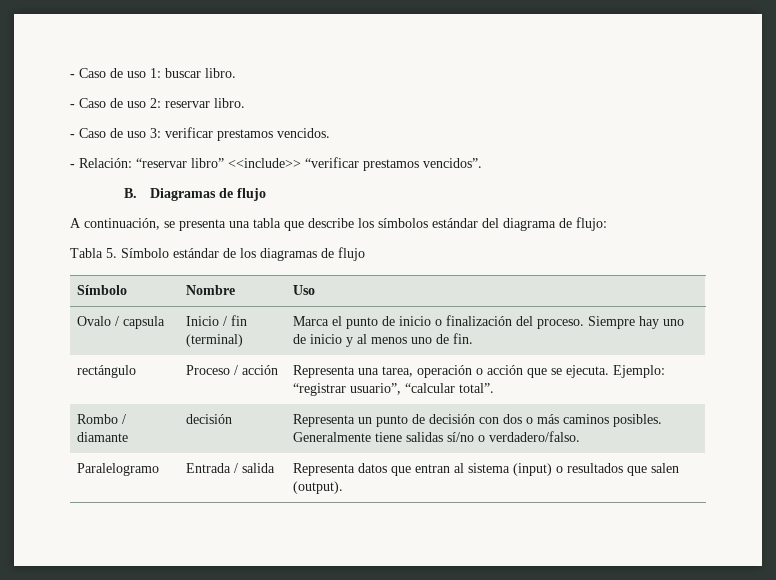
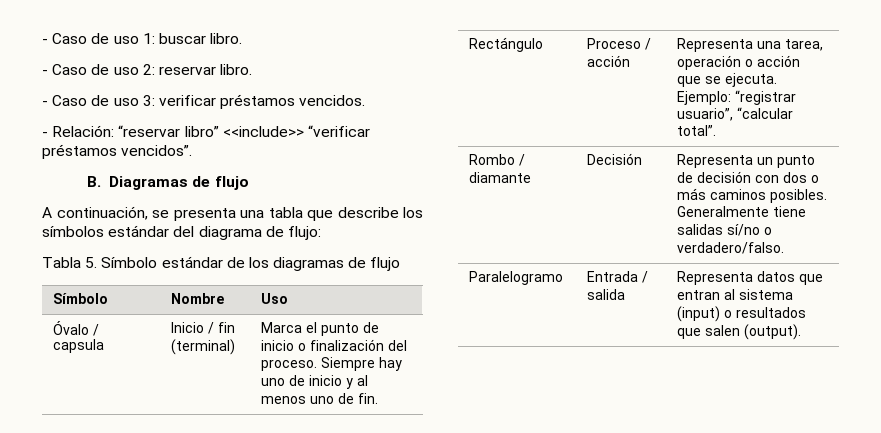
- - Caso de uso 3: verificar prestamos vencidos.
+ - Caso de uso 3: verificar préstamos vencidos.
- - Relación: “reservar libro” <<include>> “verificar prestamos vencidos”.
+ - Relación: “reservar libro” <<include>> “verificar préstamos vencidos”.
- Ovalo / capsula | Inicio / fin (terminal) | Marca el punto de inicio o finalización del proceso. Siempre hay uno de inicio y al menos uno de fin.
+ Óvalo / capsula | Inicio / fin (terminal) | Marca el punto de inicio o finalización del proceso. Siempre hay uno de inicio y al menos uno de fin.
- rectángulo | Proceso / acción | Representa una tarea, operación o acción que se ejecuta. Ejemplo: “registrar usuario”, “calcular total”.
+ Rectángulo | Proceso / acción | Representa una tarea, operación o acción que se ejecuta. Ejemplo: “registrar usuario”, “calcular total”.
- Rombo / diamante | decisión | Representa un punto de decisión con dos o más caminos posibles. Generalmente tiene salidas sí/no o verdadero/falso.
+ Rombo / diamante | Decisión | Representa un punto de decisión con dos o más caminos posibles. Generalmente tiene salidas sí/no o verdadero/falso.

